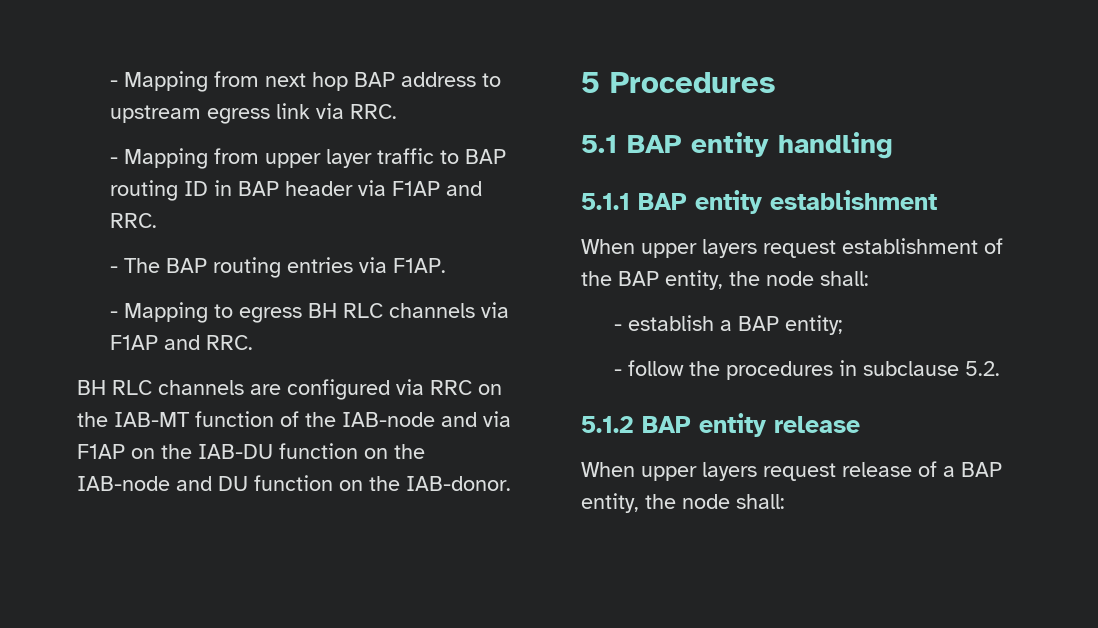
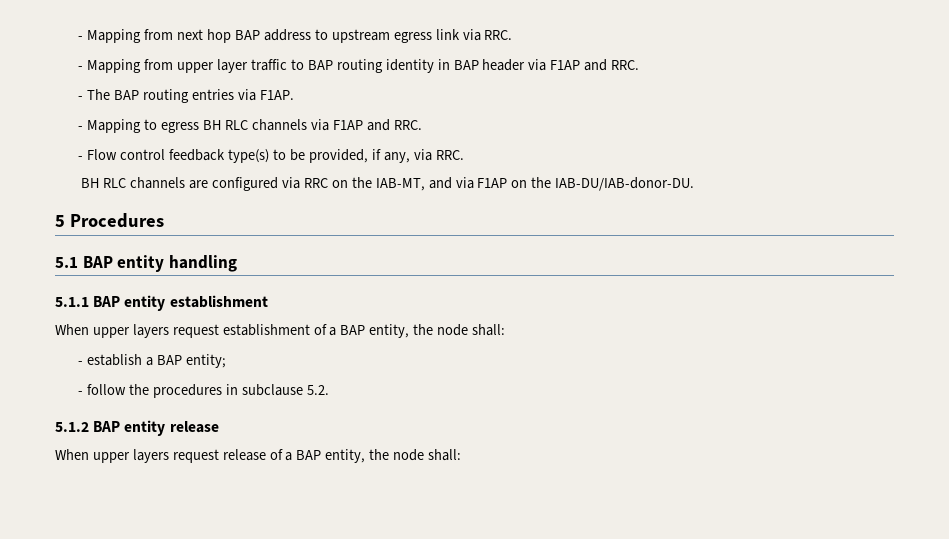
- - Mapping from upper layer traffic to BAP routing ID in BAP header via F1AP and RRC.
+ - Mapping from upper layer traffic to BAP routing identity in BAP header via F1AP and RRC.
+ - Flow control feedback type(s) to be provided, if any, via RRC.
- BH RLC channels are configured via RRC on the IAB-MT function of the IAB-node and via F1AP on the IAB-DU function on the IAB-node and DU function on the IAB-donor.
+ BH RLC channels are configured via RRC on the IAB-MT, and via F1AP on the IAB-DU/IAB-donor-DU.
- When upper layers request establishment of the BAP entity, the node shall:
+ When upper layers request establishment of a BAP entity, the node shall:

